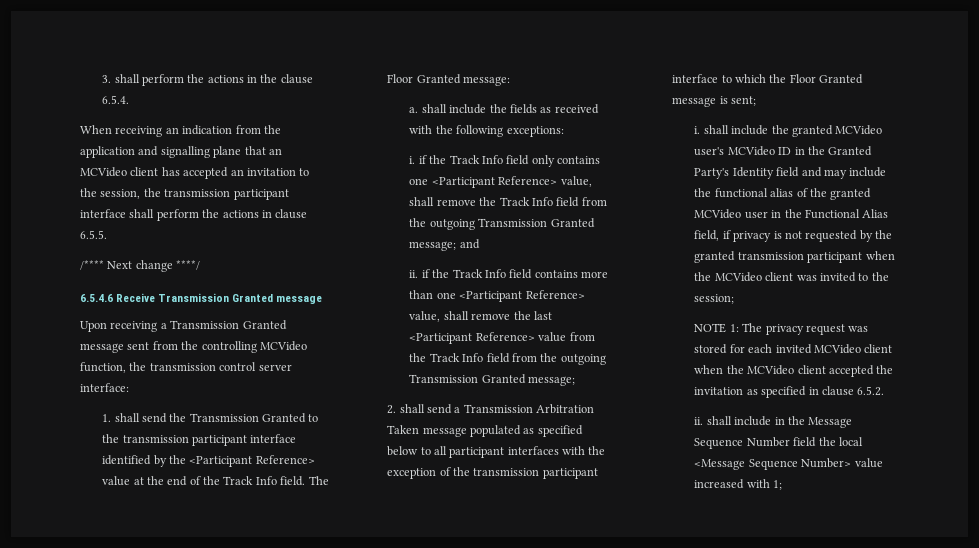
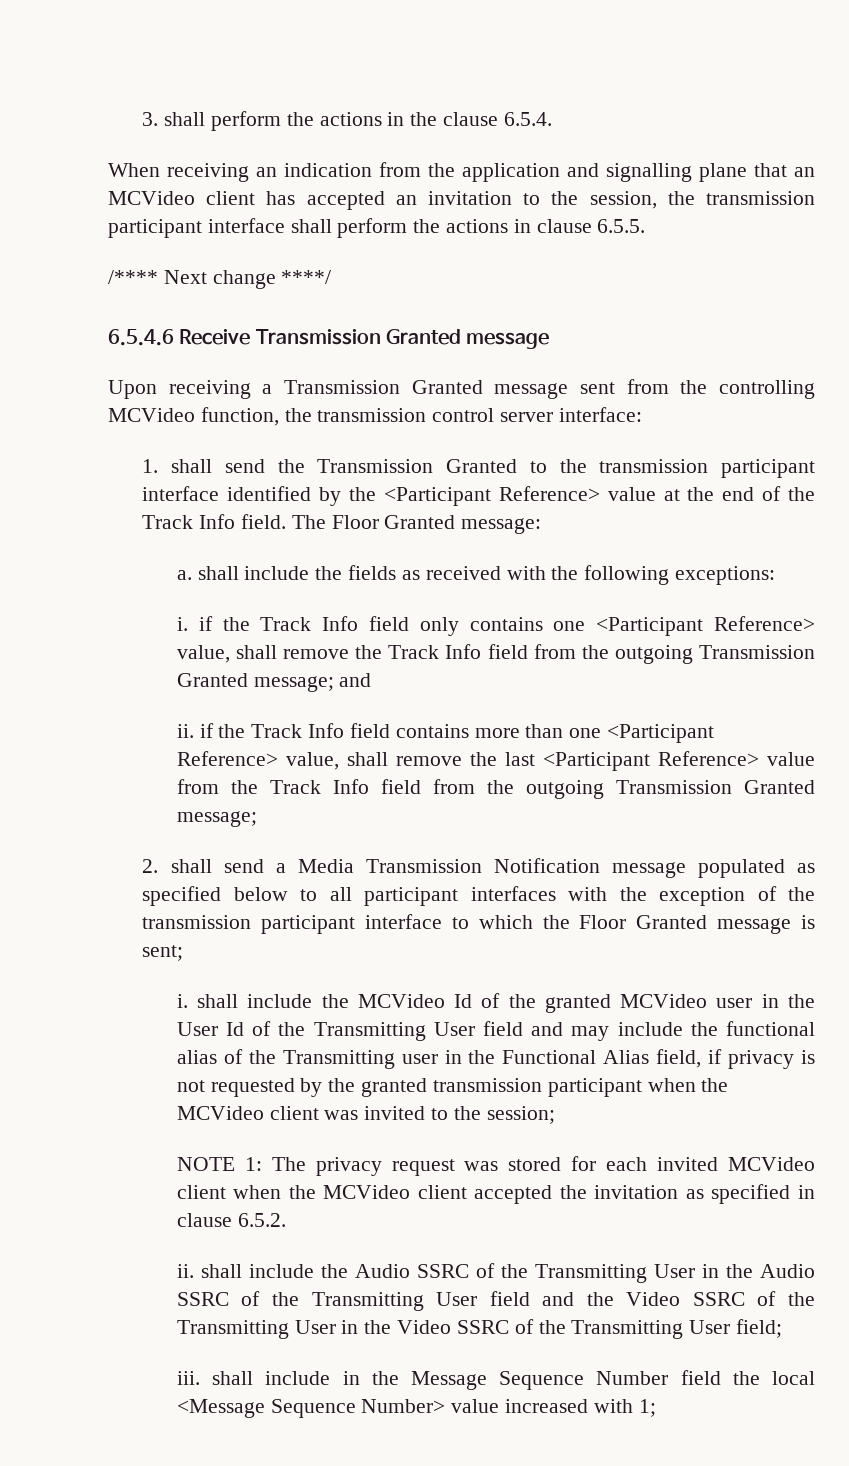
- 2. shall send a Transmission Arbitration Taken message populated as specified below to all participant interfaces with the exception of the transmission participant interface to which the Floor Granted message is sent;
+ 2. shall send a Media Transmission Notification message populated as specified below to all participant interfaces with the exception of the transmission participant interface to which the Floor Granted message is sent;
- i. shall include the granted MCVideo user's MCVideo ID in the Granted Party's Identity field and may include the functional alias of the granted MCVideo user in the Functional Alias field, if privacy is not requested by the granted transmission participant when the MCVideo client was invited to the session;
+ i. shall include the MCVideo Id of the granted MCVideo user in the User Id of the Transmitting User field and may include the functional alias of the Transmitting user in the Functional Alias field, if privacy is not requested by the granted transmission participant when the MCVideo client was invited to the session;
- ii. shall include in the Message Sequence Number field the local <Message Sequence Number> value increased with 1;
+ ii. shall include the Audio SSRC of the Transmitting User in the Audio SSRC of the Transmitting User field and the Video SSRC of the Transmitting User in the Video SSRC of the Transmitting User field;
+ iii. shall include in the Message Sequence Number field the local <Message Sequence Number> value increased with 1;

